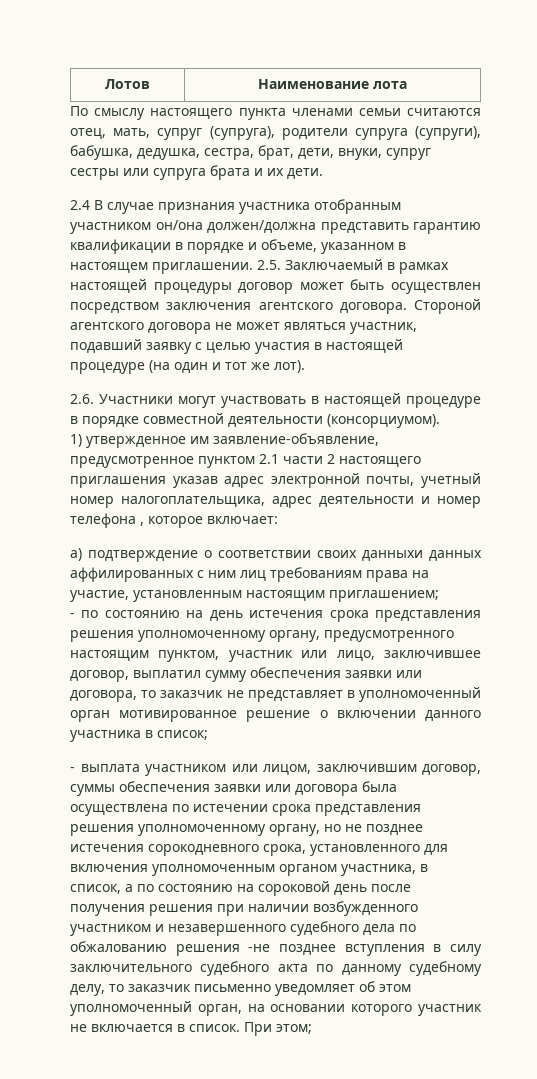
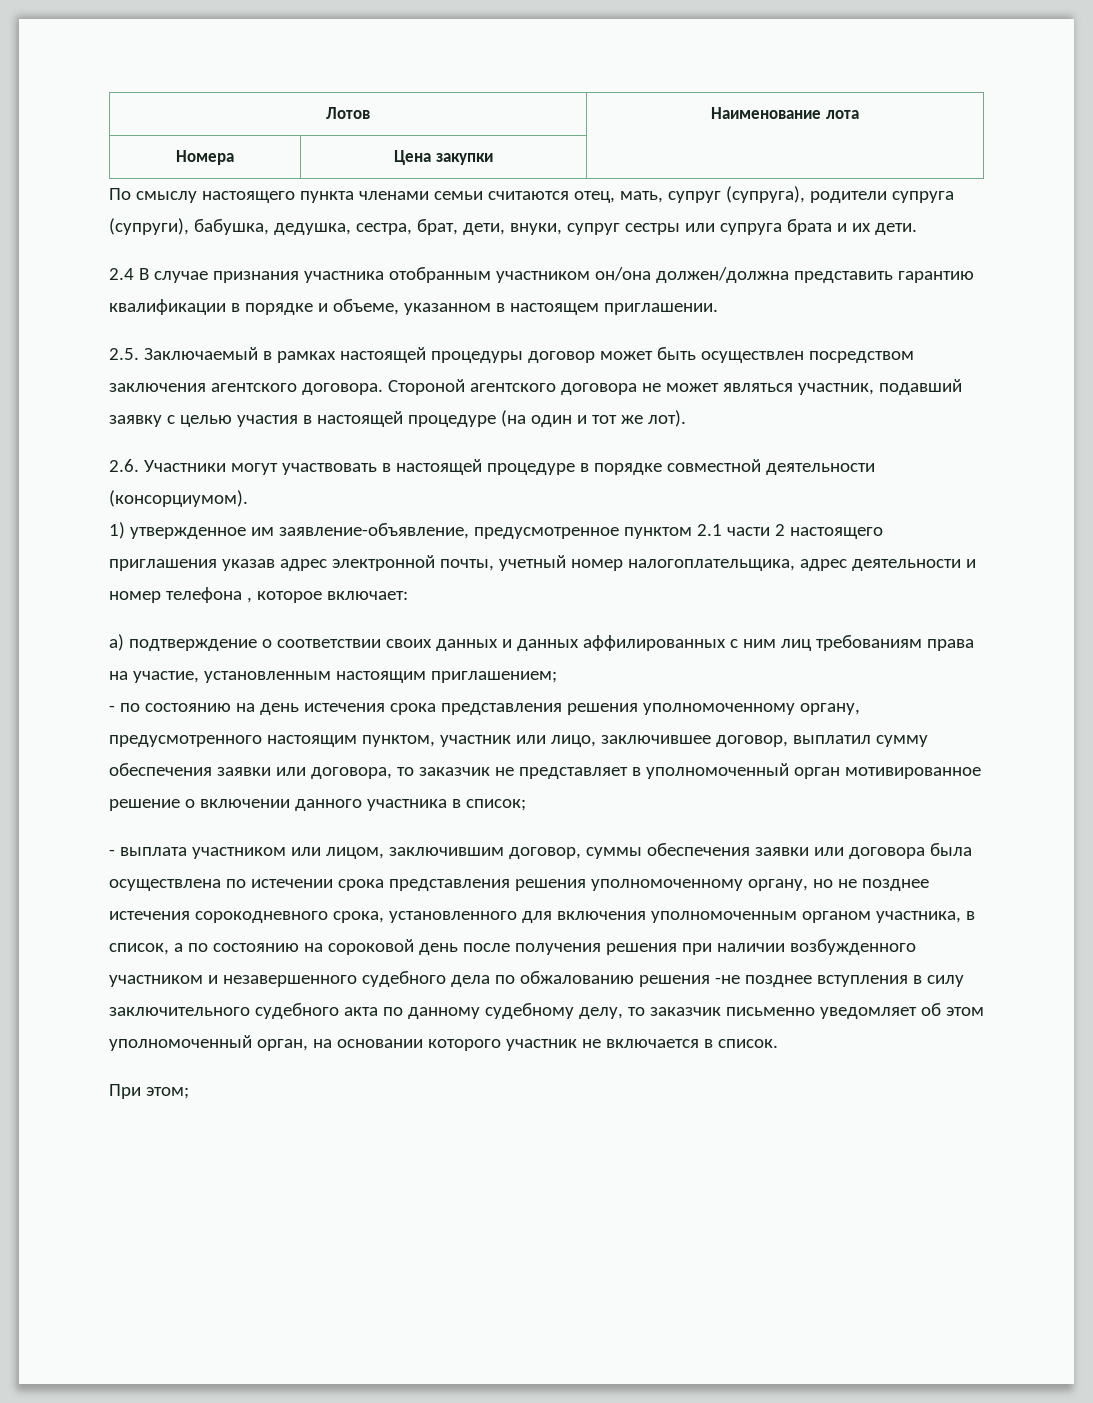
+ Номера | Цена закупки |
- 2.4 В случае признания участника отобранным участником он/она должен/должна представить гарантию квалификации в порядке и объеме, указанном в настоящем приглашении. 2.5. Заключаемый в рамках настоящей процедуры договор может быть осуществлен посредством заключения агентского договора.
+ 2.4 В случае признания участника отобранным участником он/она должен/должна представить гарантию квалификации в порядке и объеме, указанном в настоящем приглашении.
+ 2.5. Заключаемый в рамках настоящей процедуры договор может быть осуществлен посредством заключения агентского договора.
- а) подтверждение о соответствии своих данныхи данных аффилированных с ним лиц требованиям права на участие, установленным настоящим приглашением;
+ а) подтверждение о соответствии своих данных и данных аффилированных с ним лиц требованиям права на участие, установленным настоящим приглашением;
- - выплата участником или лицом, заключившим договор, суммы обеспечения заявки или договора была осуществлена по истечении срока представления решения уполномоченному органу, но не позднее истечения сорокодневного срока, установленного для включения уполномоченным органом участника, в список, а по состоянию на сороковой день после получения решения при наличии возбужденного участником и незавершенного судебного дела по обжалованию решения -не позднее вступления в силу заключительного судебного акта по данному судебному делу, то заказчик письменно уведомляет об этом уполномоченный орган, на основании которого участник не включается в список. При этом;
+ - выплата участником или лицом, заключившим договор, суммы обеспечения заявки или договора была осуществлена по истечении срока представления решения уполномоченному органу, но не позднее истечения сорокодневного срока, установленного для включения уполномоченным органом участника, в список, а по состоянию на сороковой день после получения решения при наличии возбужденного участником и незавершенного судебного дела по обжалованию решения -не позднее вступления в силу заключительного судебного акта по данному судебному делу, то заказчик письменно уведомляет об этом уполномоченный орган, на основании которого участник не включается в список.
+ При этом;

